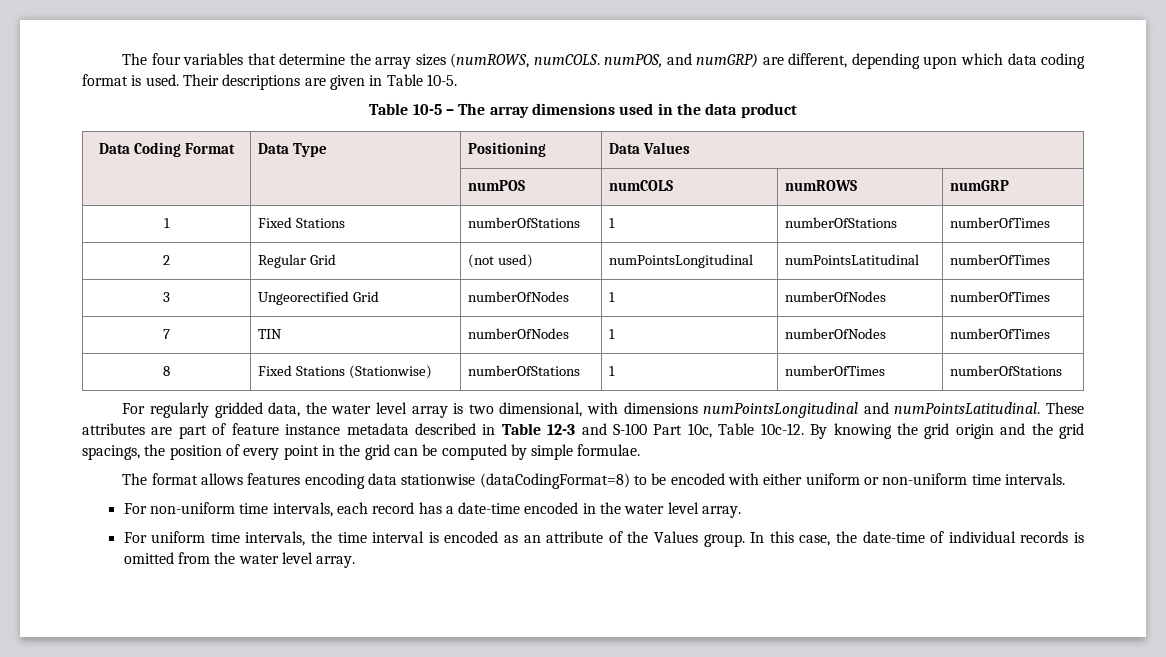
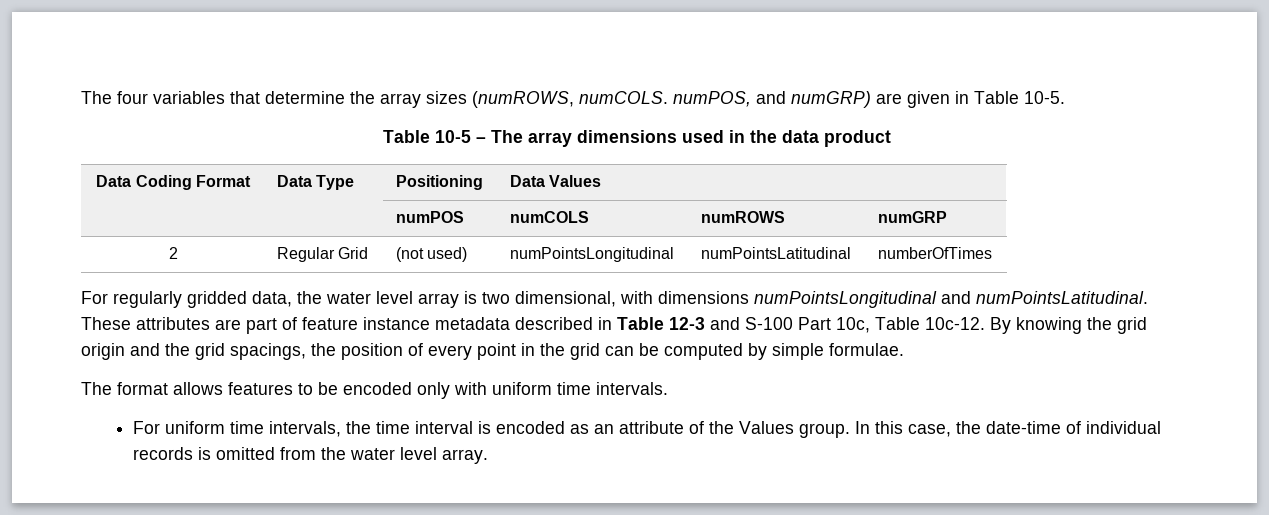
- The four variables that determine the array sizes (numROWS, numCOLS. numPOS, and numGRP) are different, depending upon which data coding format is used. Their descriptions are given in Table 10-5.
+ The four variables that determine the array sizes (numROWS, numCOLS. numPOS, and numGRP) are given in Table 10-5.
- 1 | Fixed Stations | numberOfStations | 1 | numberOfStations | numberOfTimes
- 3 | Ungeorectified Grid | numberOfNodes | 1 | numberOfNodes | numberOfTimes
- 7 | TIN | numberOfNodes | 1 | numberOfNodes | numberOfTimes
- 8 | Fixed Stations (Stationwise) | numberOfStations | 1 | numberOfTimes | numberOfStations
- The format allows features encoding data stationwise (dataCodingFormat=8) to be encoded with either uniform or non-uniform time intervals.
- For non-uniform time intervals, each record has a date-time encoded in the water level array.
+ The format allows features to be encoded only with uniform time intervals.

